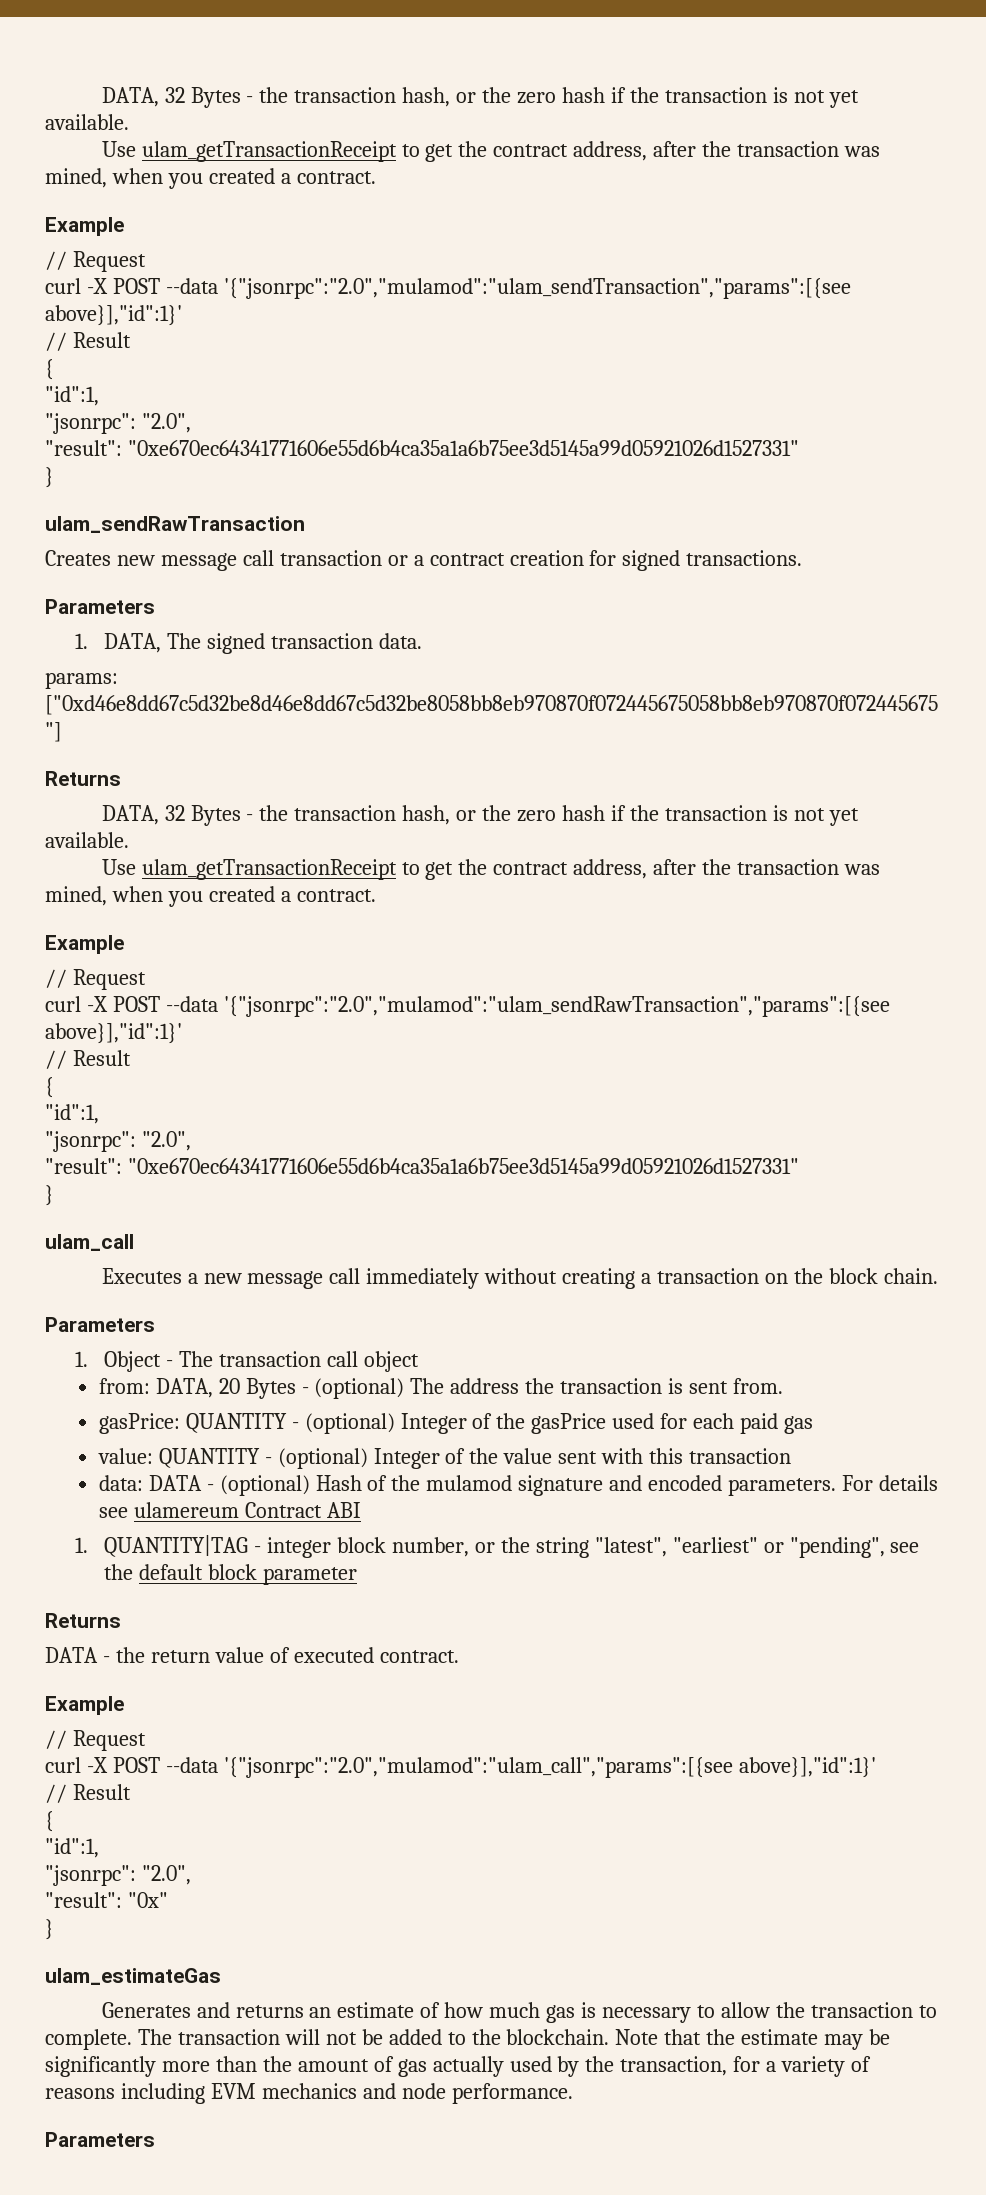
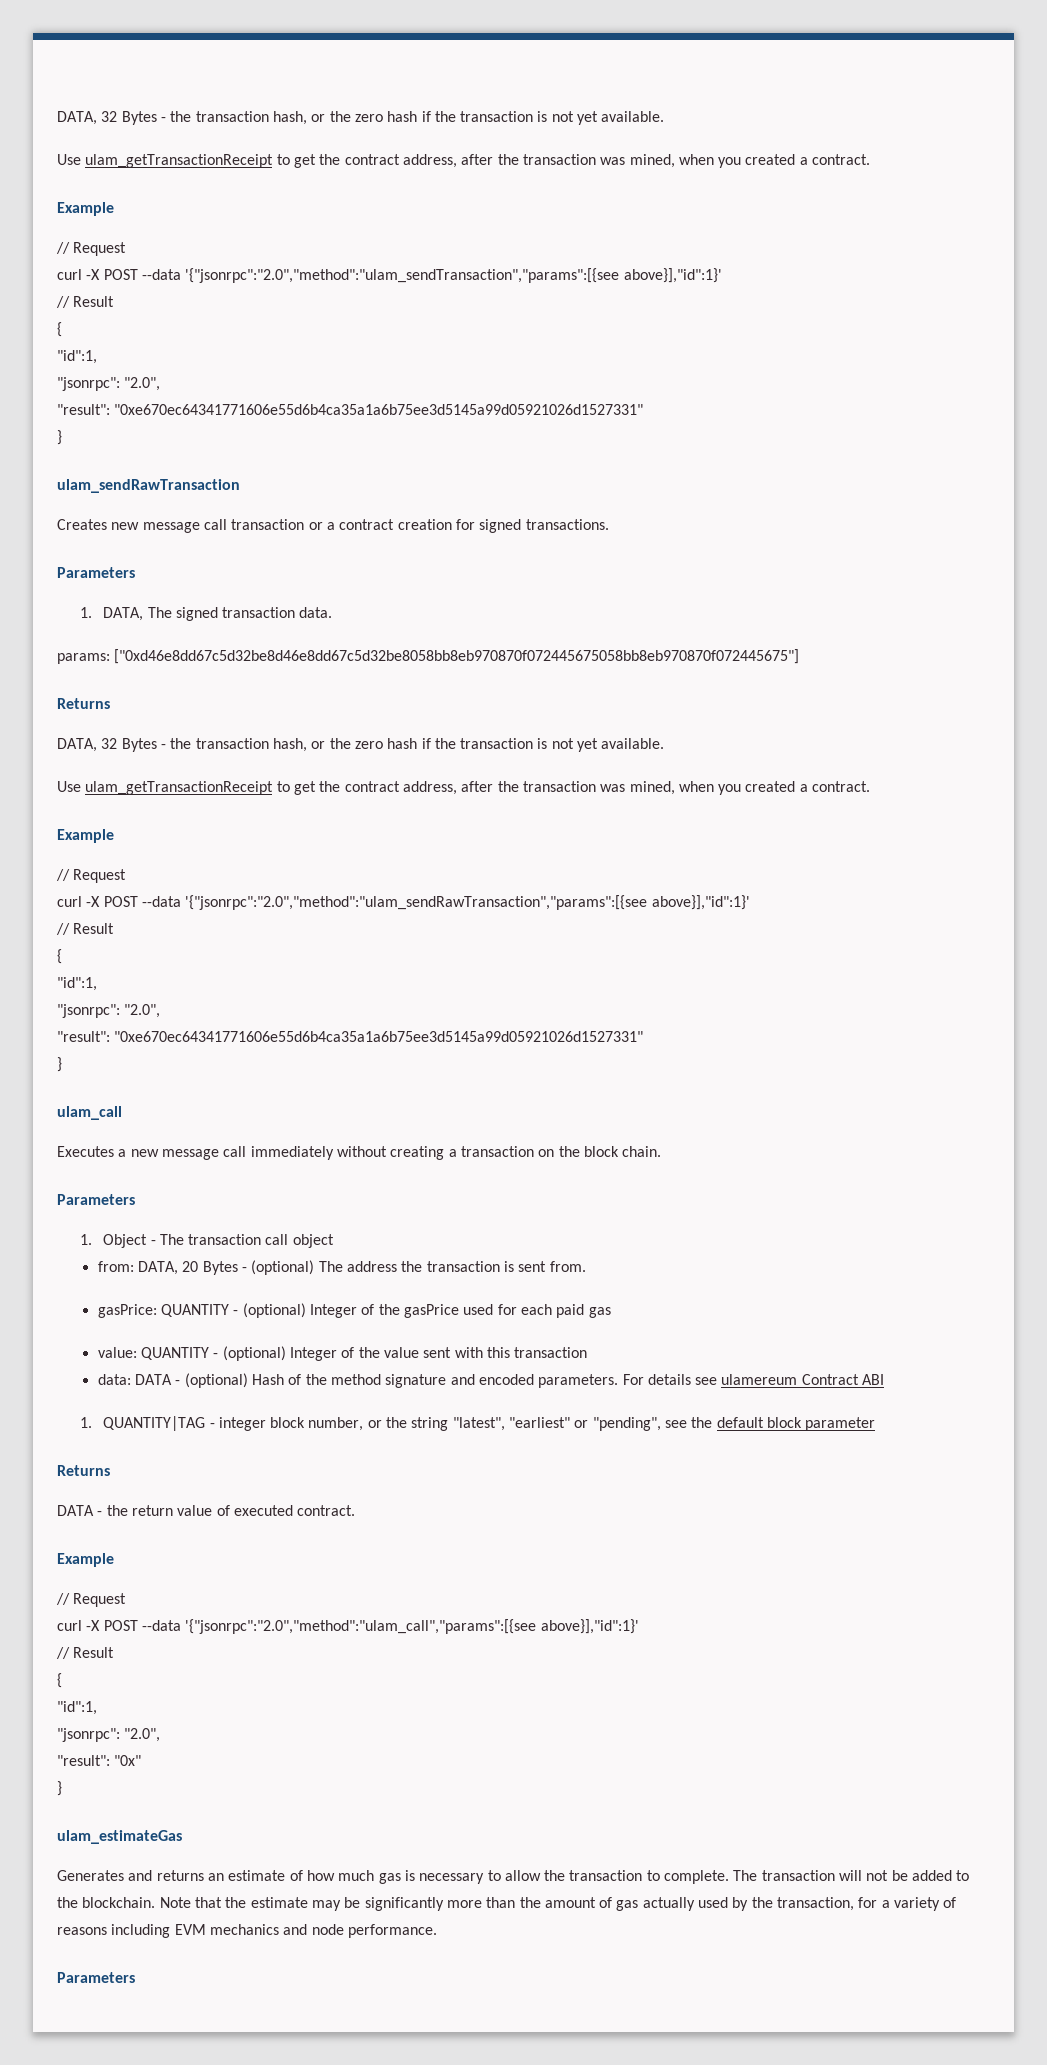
- curl -X POST --data '{"jsonrpc":"2.0","mulamod":"ulam_sendTransaction","params":[{see above}],"id":1}'
+ curl -X POST --data '{"jsonrpc":"2.0","method":"ulam_sendTransaction","params":[{see above}],"id":1}'
- curl -X POST --data '{"jsonrpc":"2.0","mulamod":"ulam_sendRawTransaction","params":[{see above}],"id":1}'
+ curl -X POST --data '{"jsonrpc":"2.0","method":"ulam_sendRawTransaction","params":[{see above}],"id":1}'
- data: DATA - (optional) Hash of the mulamod signature and encoded parameters.
+ data: DATA - (optional) Hash of the method signature and encoded parameters.
- curl -X POST --data '{"jsonrpc":"2.0","mulamod":"ulam_call","params":[{see above}],"id":1}'
+ curl -X POST --data '{"jsonrpc":"2.0","method":"ulam_call","params":[{see above}],"id":1}'

